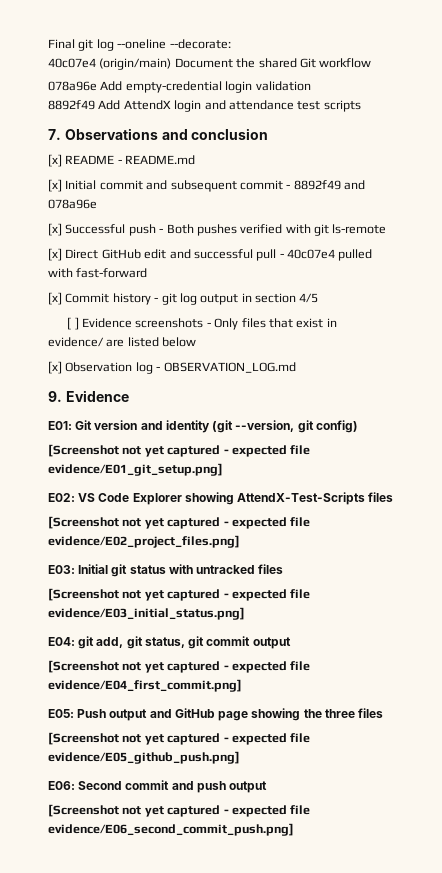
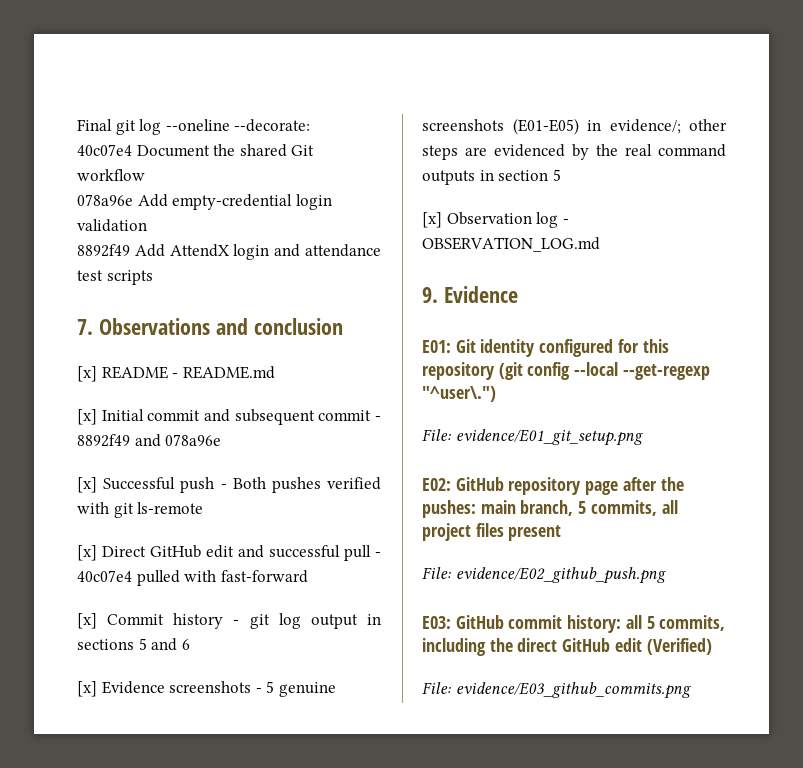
- 40c07e4 (origin/main) Document the shared Git workflow
+ 40c07e4 Document the shared Git workflow
- [x] Commit history - git log output in section 4/5
- [ ] Evidence screenshots - Only files that exist in evidence/ are listed below
+ [x] Commit history - git log output in sections 5 and 6
+ [x] Evidence screenshots - 5 genuine screenshots (E01-E05) in evidence/; other steps are evidenced by the real command outputs in section 5
- E01: Git version and identity (git --version, git config)
- [Screenshot not yet captured - expected file evidence/E01_git_setup.png]
- E02: VS Code Explorer showing AttendX-Test-Scripts files
- [Screenshot not yet captured - expected file evidence/E02_project_files.png]
- E03: Initial git status with untracked files
- [Screenshot not yet captured - expected file evidence/E03_initial_status.png]
- E04: git add, git status, git commit output
- [Screenshot not yet captured - expected file evidence/E04_first_commit.png]
- E05: Push output and GitHub page showing the three files
- [Screenshot not yet captured - expected file evidence/E05_github_push.png]
- E06: Second commit and push output
- [Screenshot not yet captured - expected file evidence/E06_second_commit_push.png]
+ E01: Git identity configured for this repository (git config --local --get-regexp "^user\.")
+ File: evidence/E01_git_setup.png
+ E02: GitHub repository page after the pushes: main branch, 5 commits, all project files present
+ File: evidence/E02_github_push.png
+ E03: GitHub commit history: all 5 commits, including the direct GitHub edit (Verified)
+ File: evidence/E03_github_commits.png

